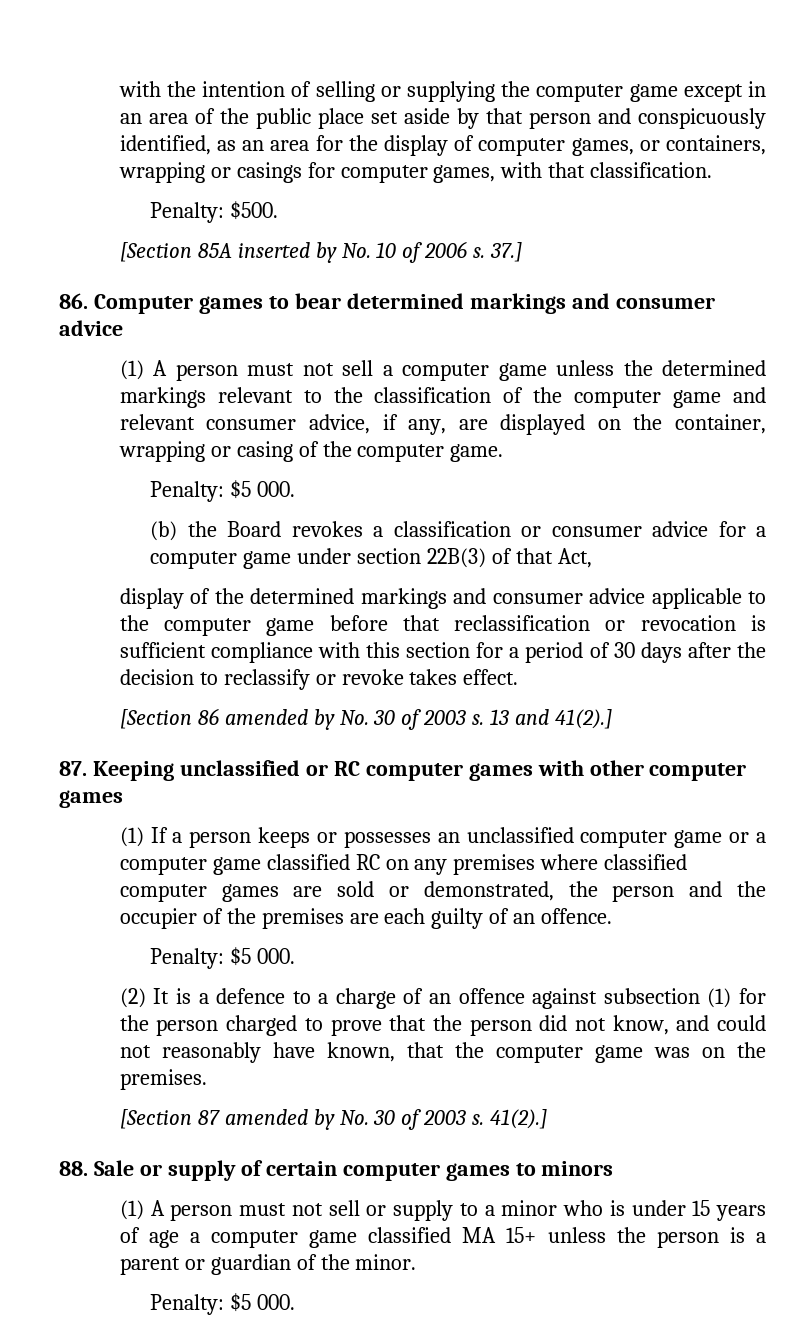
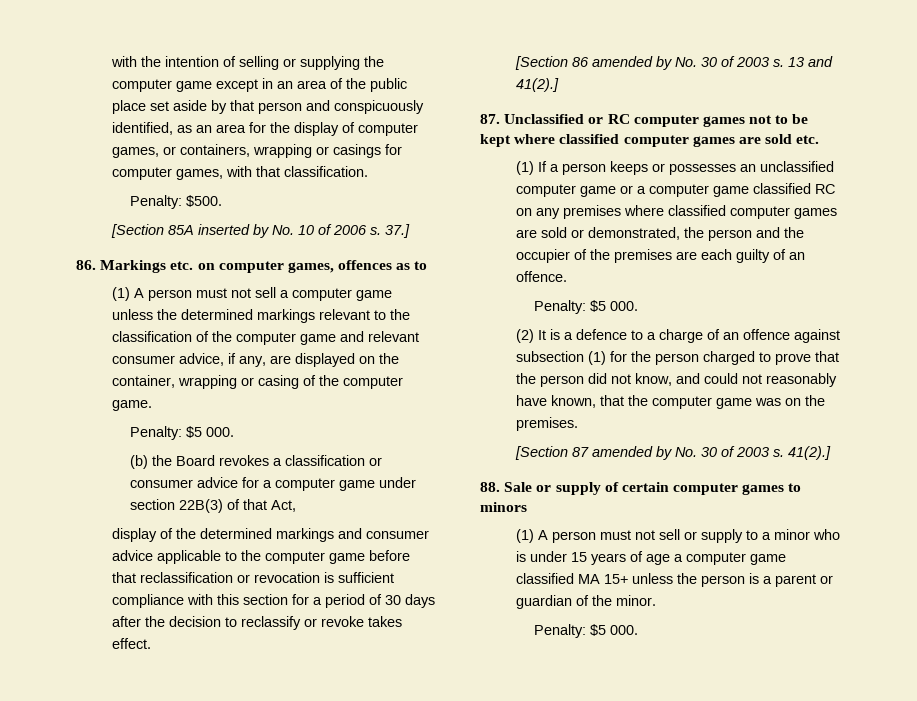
- 86. Computer games to bear determined markings and consumer advice
+ 86. Markings etc. on computer games, offences as to
- 87. Keeping unclassified or RC computer games with other computer games
+ 87. Unclassified or RC computer games not to be kept where classified computer games are sold etc.

